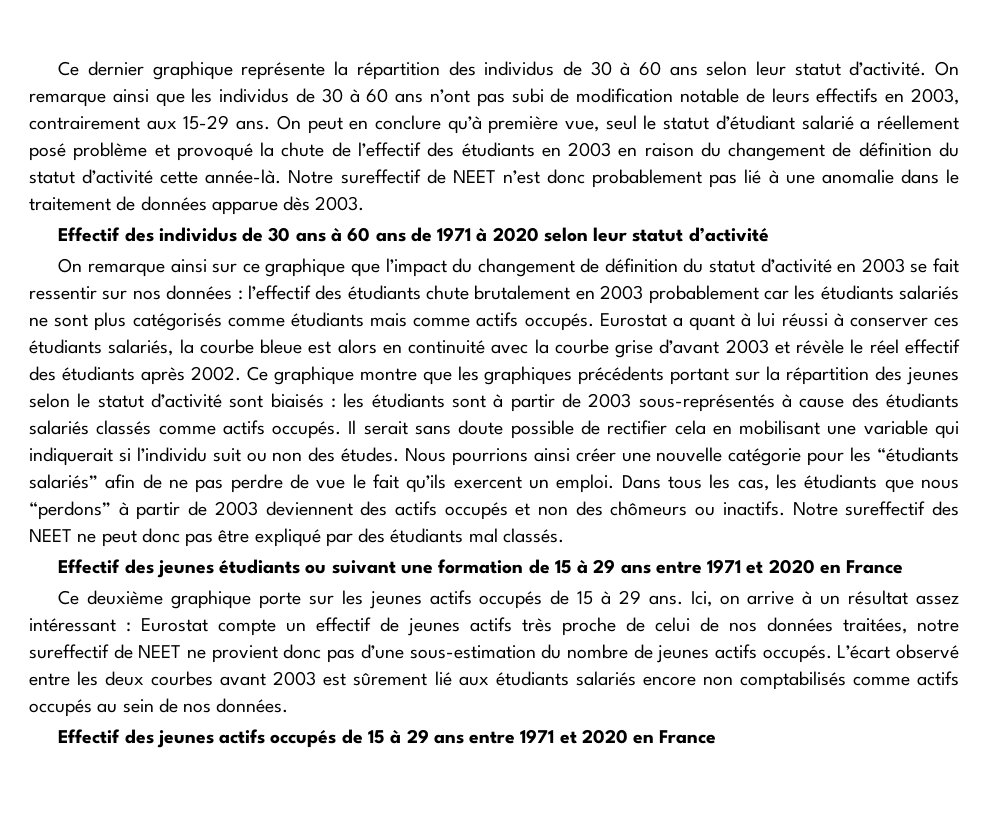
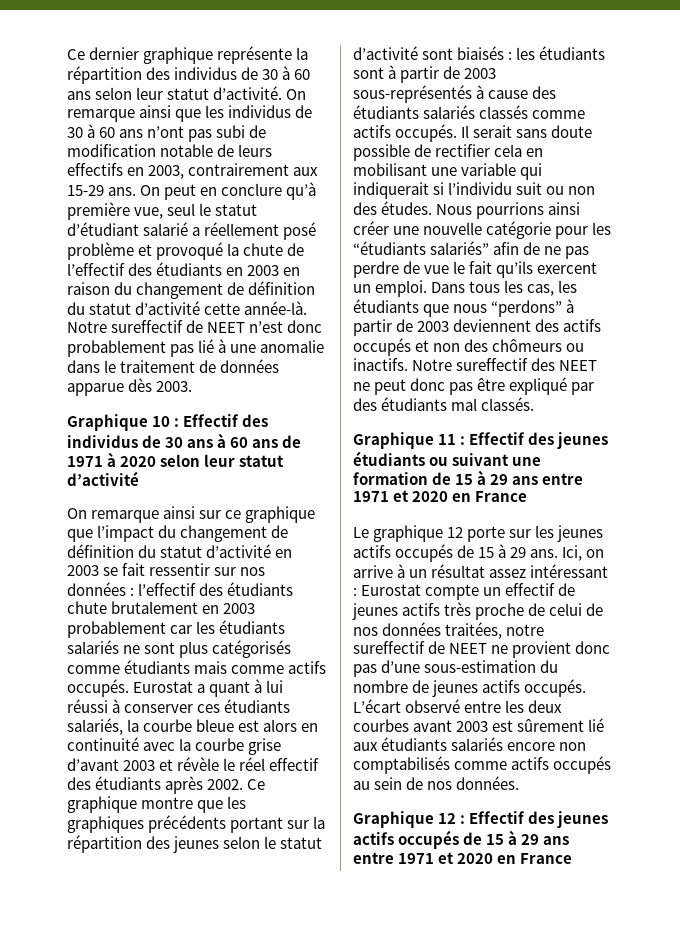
- Effectif des individus de 30 ans à 60 ans de 1971 à 2020 selon leur statut d’activité
+ Graphique 10 : Effectif des individus de 30 ans à 60 ans de 1971 à 2020 selon leur statut d’activité
- Effectif des jeunes étudiants ou suivant une formation de 15 à 29 ans entre 1971 et 2020 en France
+ Graphique 11 : Effectif des jeunes étudiants ou suivant une formation de 15 à 29 ans entre 1971 et 2020 en France
- Ce deuxième graphique porte sur les jeunes actifs occupés de 15 à 29 ans.
+ Le graphique 12 porte sur les jeunes actifs occupés de 15 à 29 ans.
- Effectif des jeunes actifs occupés de 15 à 29 ans entre 1971 et 2020 en France
+ Graphique 12 : Effectif des jeunes actifs occupés de 15 à 29 ans entre 1971 et 2020 en France

